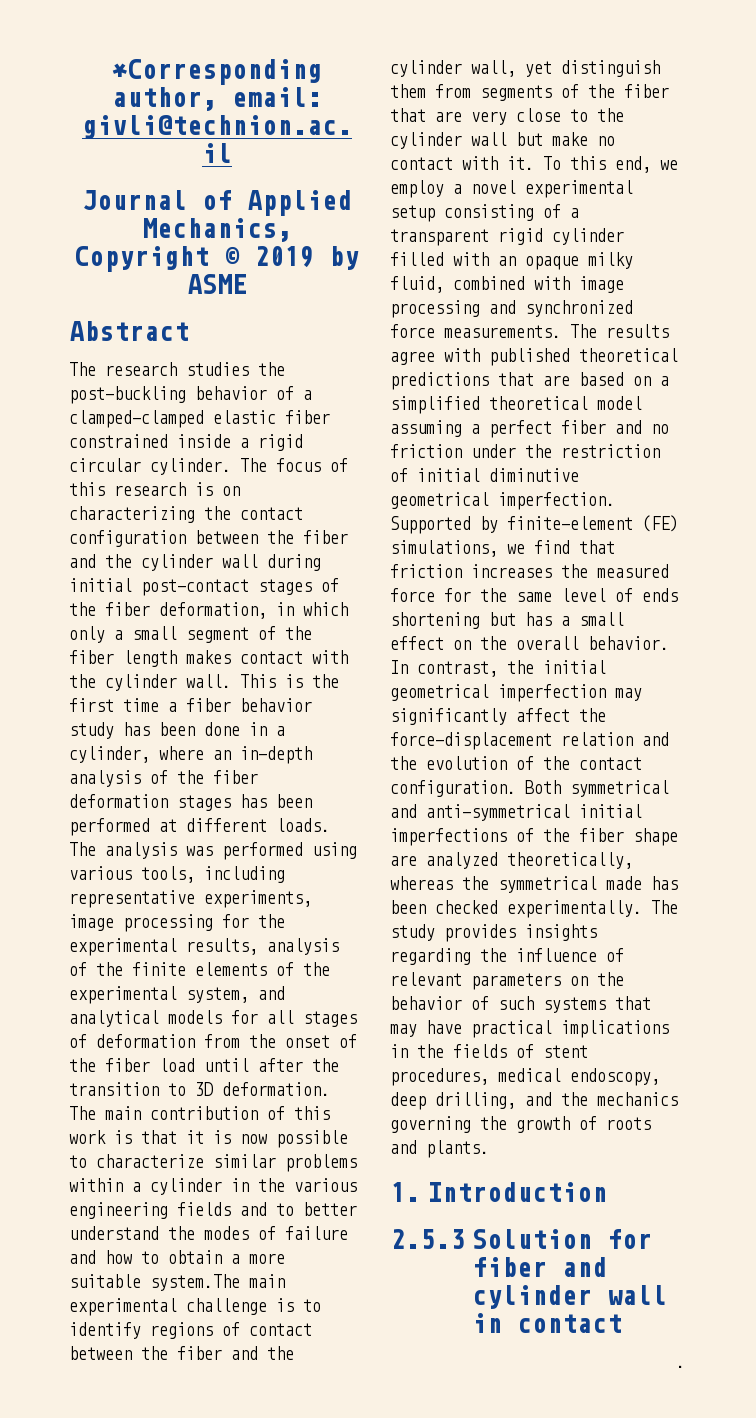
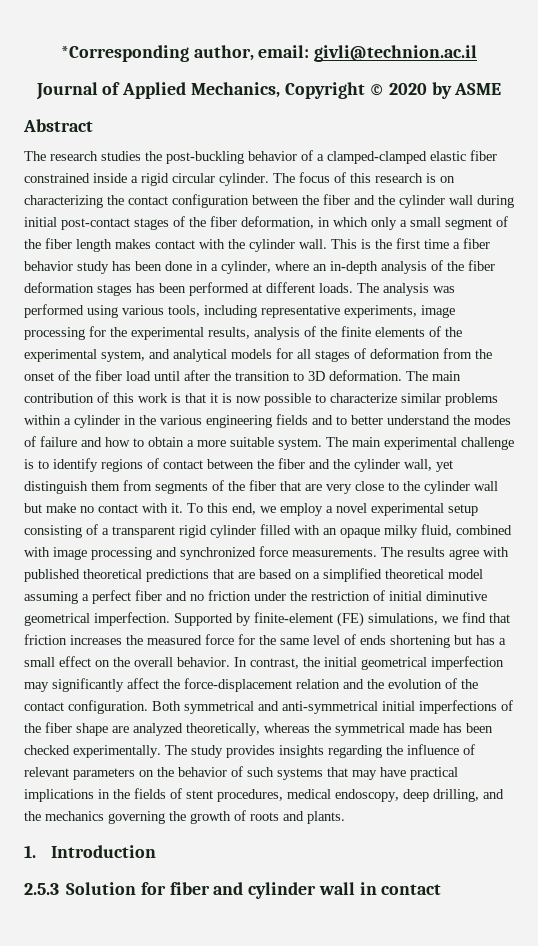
- Journal of Applied Mechanics, Copyright © 2019 by ASME
+ Journal of Applied Mechanics, Copyright © 2020 by ASME
- The main contribution of this work is that it is now possible to characterize similar problems within a cylinder in the various engineering fields and to better understand the modes of failure and how to obtain a more suitable system.The main experimental challenge is to identify regions of contact between the fiber and the cylinder wall, yet distinguish them from segments of the fiber that are very close to the cylinder wall but make no contact with it.
+ The main contribution of this work is that it is now possible to characterize similar problems within a cylinder in the various engineering fields and to better understand the modes of failure and how to obtain a more suitable system. The main experimental challenge is to identify regions of contact between the fiber and the cylinder wall, yet distinguish them from segments of the fiber that are very close to the cylinder wall but make no contact with it.
- .

